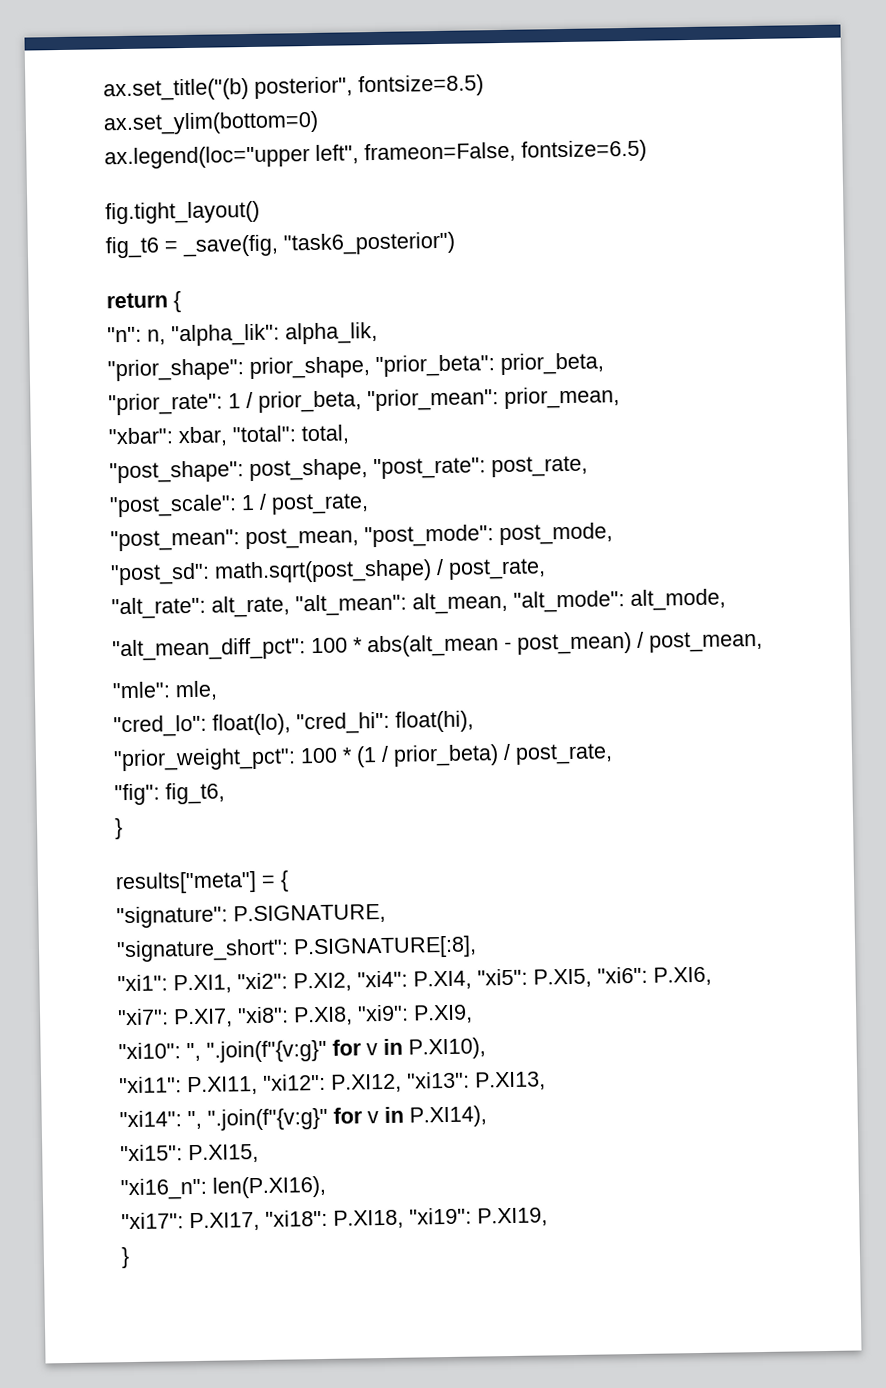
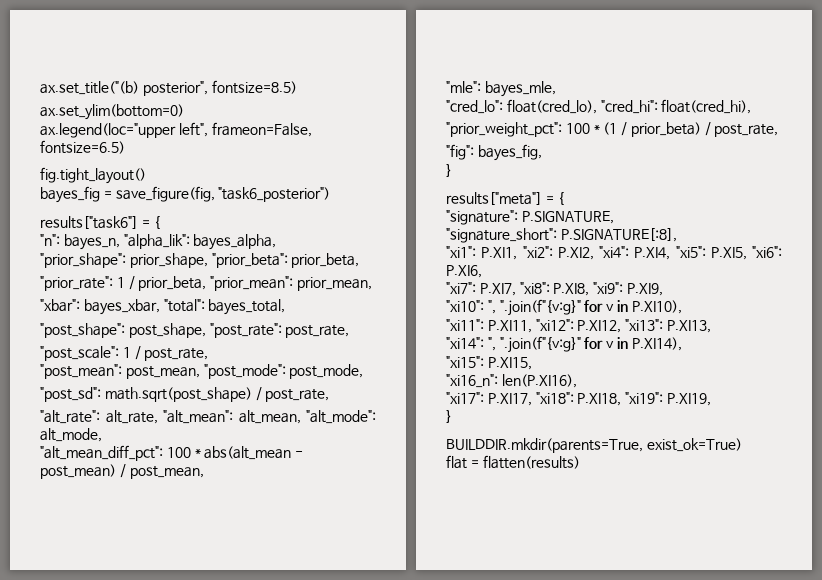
- fig_t6 = _save(fig, "task6_posterior")
+ bayes_fig = save_figure(fig, "task6_posterior")
- return {
+ results["task6"] = {
- "n": n, "alpha_lik": alpha_lik,
+ "n": bayes_n, "alpha_lik": bayes_alpha,
- "xbar": xbar, "total": total,
+ "xbar": bayes_xbar, "total": bayes_total,
- "mle": mle,
+ "mle": bayes_mle,
- "cred_lo": float(lo), "cred_hi": float(hi),
+ "cred_lo": float(cred_lo), "cred_hi": float(cred_hi),
- "fig": fig_t6,
+ "fig": bayes_fig,
+ BUILDDIR.mkdir(parents=True, exist_ok=True)
+ flat = flatten(results)

